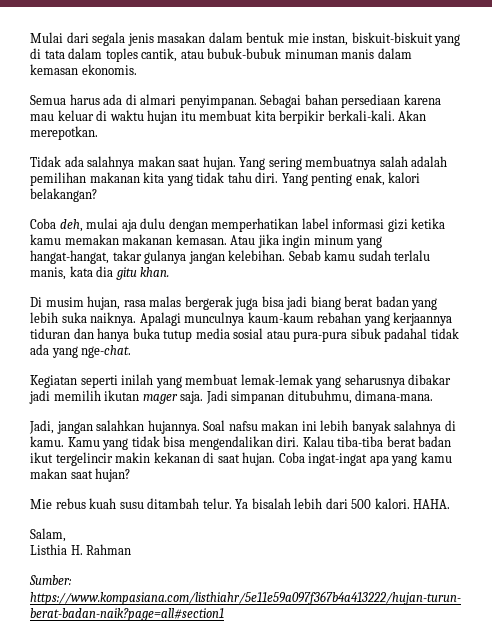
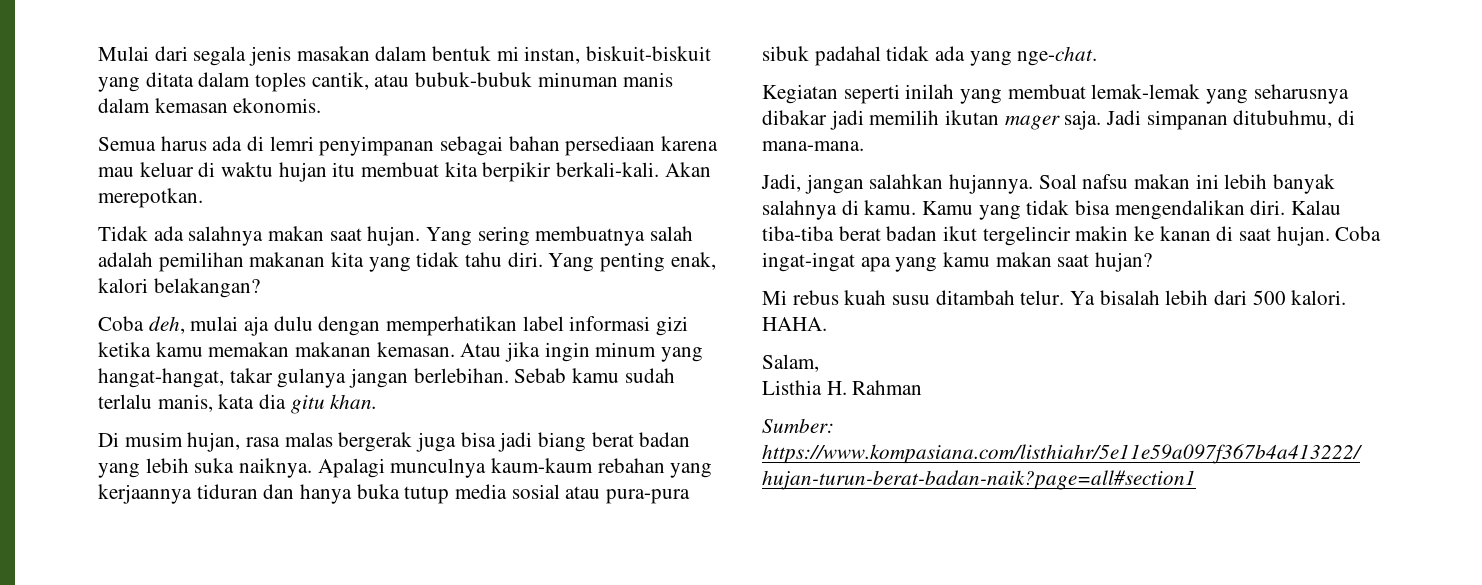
- Mulai dari segala jenis masakan dalam bentuk mie instan, biskuit-biskuit yang di tata dalam toples cantik, atau bubuk-bubuk minuman manis dalam kemasan ekonomis.
+ Mulai dari segala jenis masakan dalam bentuk mi instan, biskuit-biskuit yang ditata dalam toples cantik, atau bubuk-bubuk minuman manis dalam kemasan ekonomis.
- Semua harus ada di almari penyimpanan. Sebagai bahan persediaan karena mau keluar di waktu hujan itu membuat kita berpikir berkali-kali.
+ Semua harus ada di lemri penyimpanan sebagai bahan persediaan karena mau keluar di waktu hujan itu membuat kita berpikir berkali-kali.
- Atau jika ingin minum yang hangat-hangat, takar gulanya jangan kelebihan.
+ Atau jika ingin minum yang hangat-hangat, takar gulanya jangan berlebihan.
- Jadi simpanan ditubuhmu, dimana-mana.
+ Jadi simpanan ditubuhmu, di mana-mana.
- Kalau tiba-tiba berat badan ikut tergelincir makin kekanan di saat hujan.
+ Kalau tiba-tiba berat badan ikut tergelincir makin ke kanan di saat hujan.
- Mie rebus kuah susu ditambah telur.
+ Mi rebus kuah susu ditambah telur.

